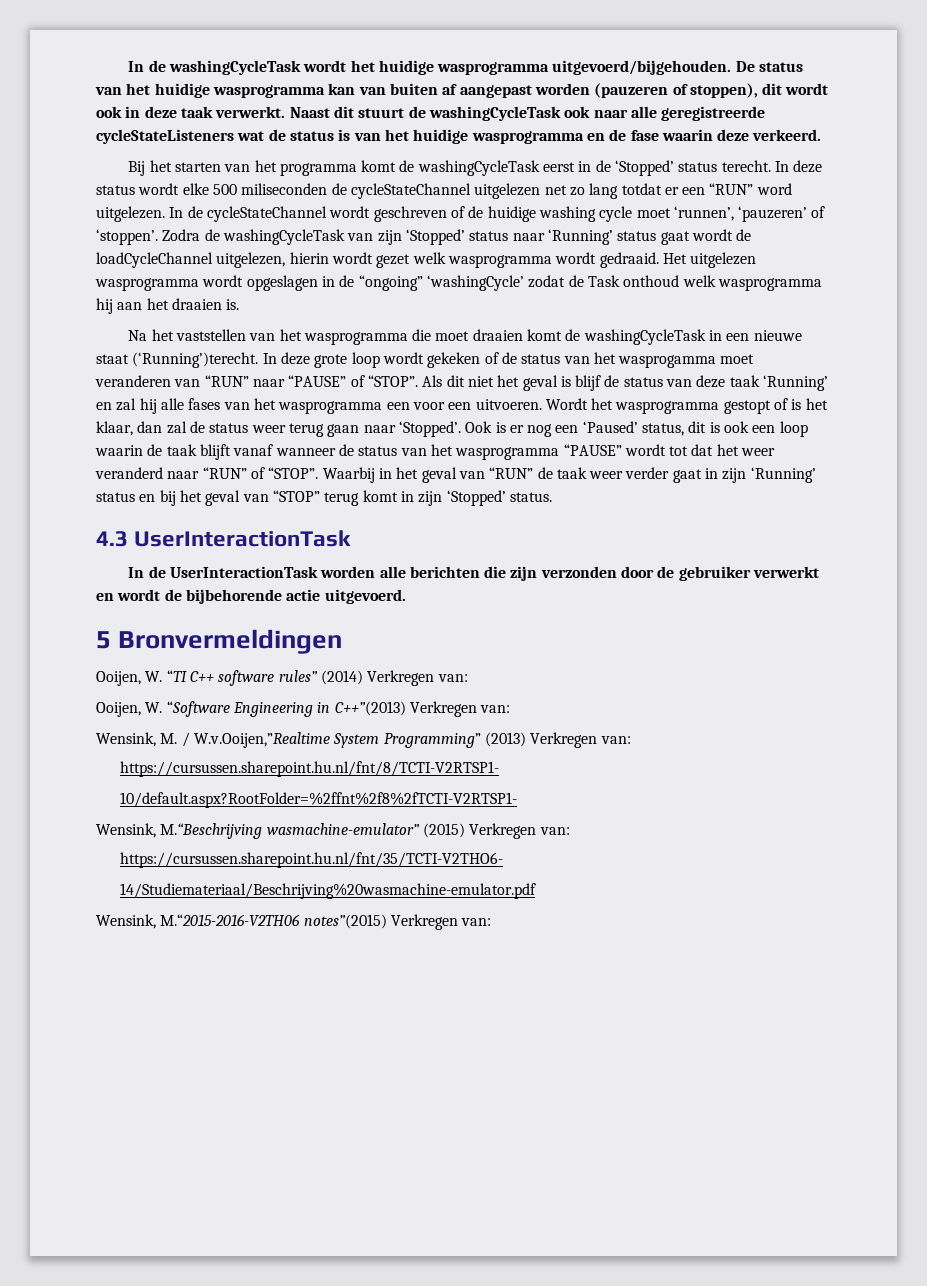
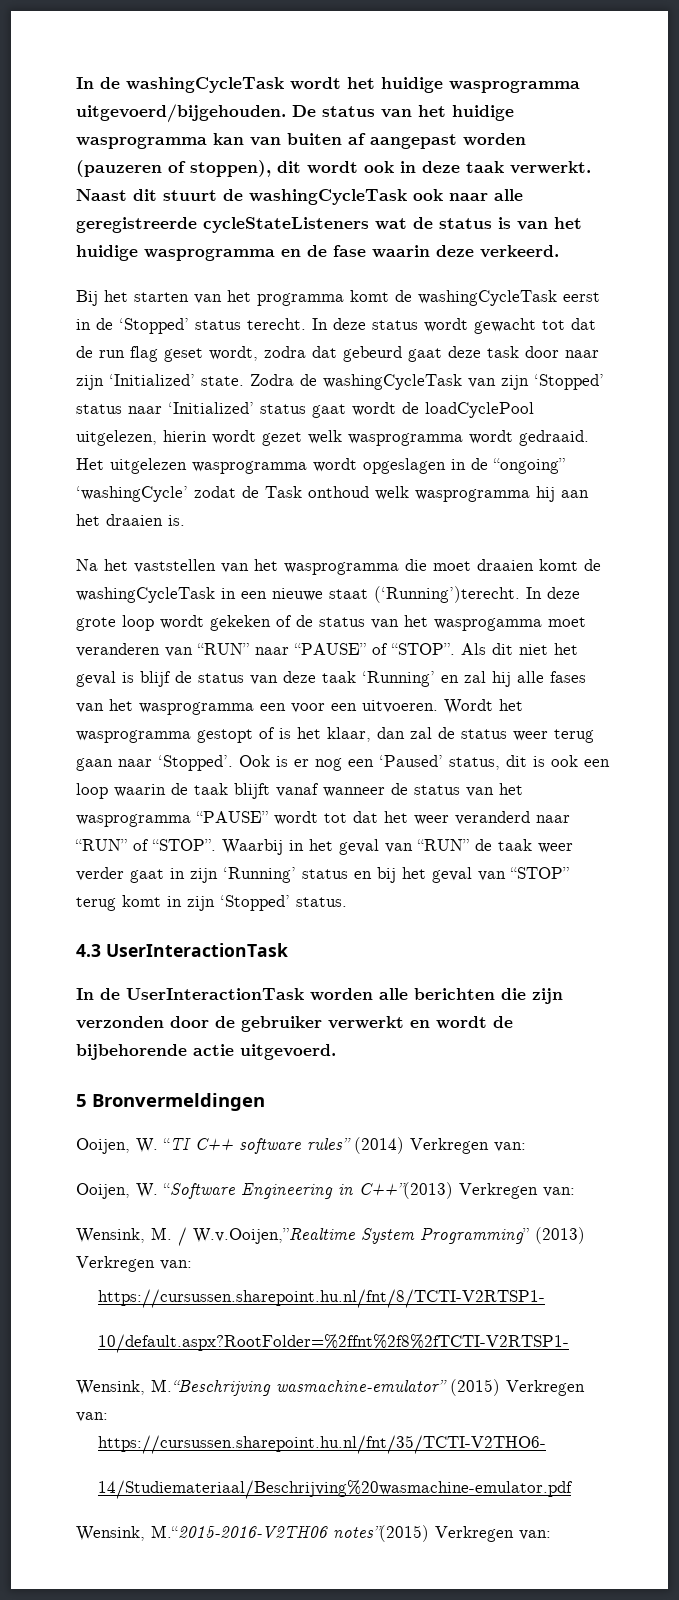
- In deze status wordt elke 500 miliseconden de cycleStateChannel uitgelezen net zo lang totdat er een “RUN” word uitgelezen. In de cycleStateChannel wordt geschreven of de huidige washing cycle moet ‘runnen’, ‘pauzeren’ of ‘stoppen’.
+ In deze status wordt gewacht tot dat de run flag geset wordt, zodra dat gebeurd gaat deze task door naar zijn ‘Initialized’ state.
- Zodra de washingCycleTask van zijn ‘Stopped’ status naar ‘Running’ status gaat wordt de loadCycleChannel uitgelezen, hierin wordt gezet welk wasprogramma wordt gedraaid.
+ Zodra de washingCycleTask van zijn ‘Stopped’ status naar ‘Initialized’ status gaat wordt de loadCyclePool uitgelezen, hierin wordt gezet welk wasprogramma wordt gedraaid.

